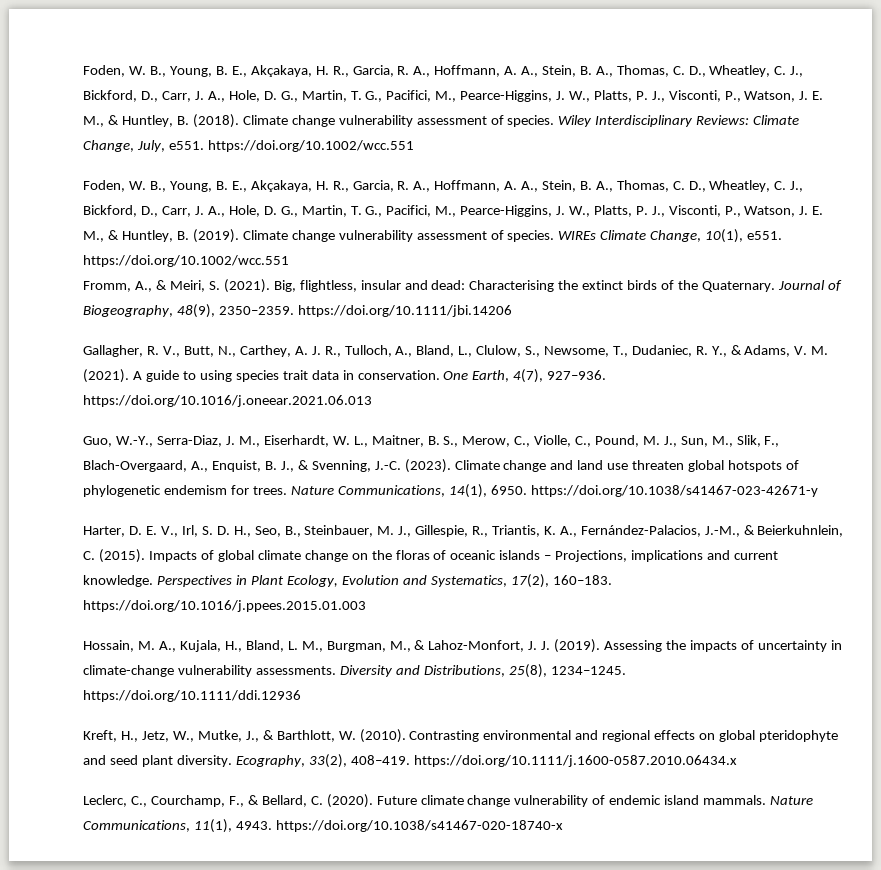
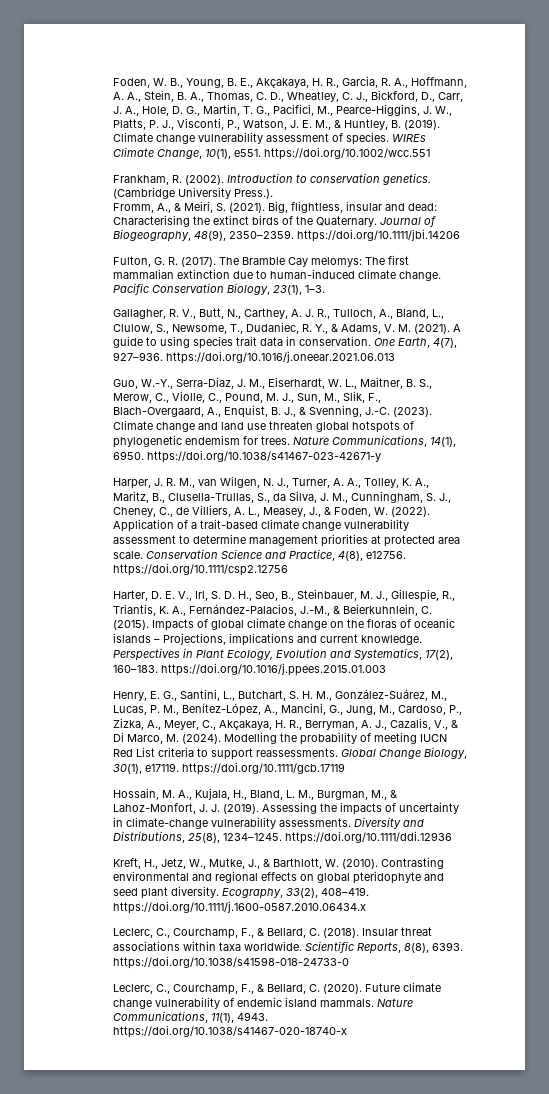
- Foden, W. B., Young, B. E., Akçakaya, H. R., Garcia, R. A., Hoffmann, A. A., Stein, B. A., Thomas, C. D., Wheatley, C. J., Bickford, D., Carr, J. A., Hole, D. G., Martin, T. G., Pacifici, M., Pearce-Higgins, J. W., Platts, P. J., Visconti, P., Watson, J. E. M., & Huntley, B. (2018). Climate change vulnerability assessment of species. Wiley Interdisciplinary Reviews: Climate Change, July, e551. https://doi.org/10.1002/wcc.551
+ Frankham, R. (2002). Introduction to conservation genetics. (Cambridge University Press.).
+ Fulton, G. R. (2017). The Bramble Cay melomys: The first mammalian extinction due to human-induced climate change. Pacific Conservation Biology, 23(1), 1–3.
+ Harper, J. R. M., van Wilgen, N. J., Turner, A. A., Tolley, K. A., Maritz, B., Clusella-Trullas, S., da Silva, J. M., Cunningham, S. J., Cheney, C., de Villiers, A. L., Measey, J., & Foden, W. (2022). Application of a trait-based climate change vulnerability assessment to determine management priorities at protected area scale. Conservation Science and Practice, 4(8), e12756. https://doi.org/10.1111/csp2.12756
+ Henry, E. G., Santini, L., Butchart, S. H. M., González-Suárez, M., Lucas, P. M., Benítez-López, A., Mancini, G., Jung, M., Cardoso, P., Zizka, A., Meyer, C., Akçakaya, H. R., Berryman, A. J., Cazalis, V., & Di Marco, M. (2024). Modelling the probability of meeting IUCN Red List criteria to support reassessments. Global Change Biology, 30(1), e17119. https://doi.org/10.1111/gcb.17119
+ Leclerc, C., Courchamp, F., & Bellard, C. (2018). Insular threat associations within taxa worldwide. Scientific Reports, 8(8), 6393. https://doi.org/10.1038/s41598-018-24733-0

